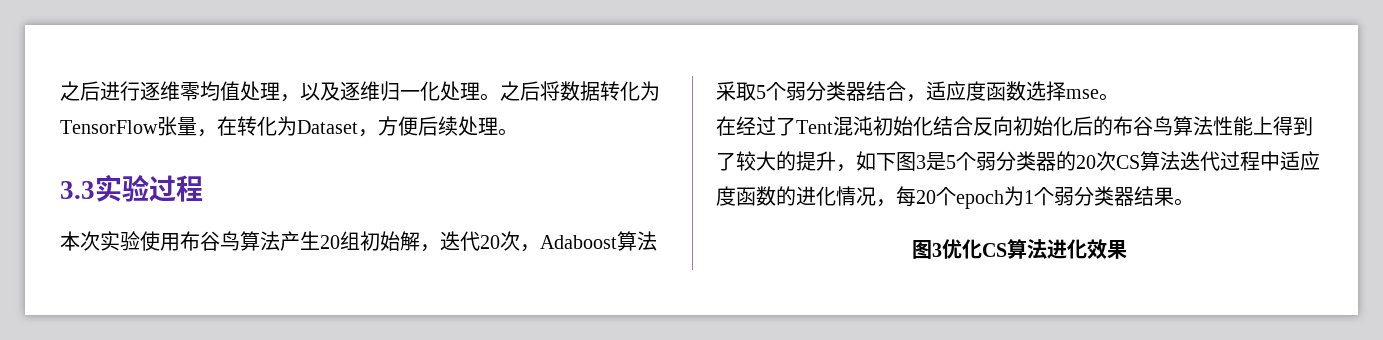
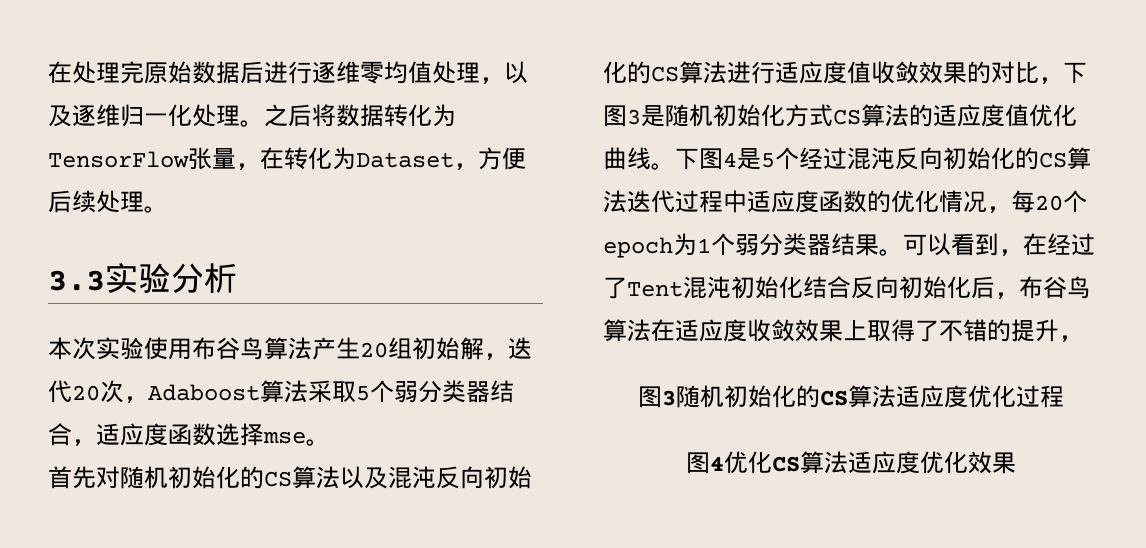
- 之后进行逐维零均值处理，以及逐维归一化处理。
+ 在处理完原始数据后进行逐维零均值处理，以及逐维归一化处理。
- 3.3实验过程
+ 3.3实验分析
- 在经过了Tent混沌初始化结合反向初始化后的布谷鸟算法性能上得到了较大的提升，如下图3是5个弱分类器的20次CS算法迭代过程中适应度函数的进化情况，每20个epoch为1个弱分类器结果。
- 图3优化CS算法进化效果
+ 首先对随机初始化的CS算法以及混沌反向初始化的CS算法进行适应度值收敛效果的对比，下图3是随机初始化方式CS算法的适应度值优化曲线。下图4是5个经过混沌反向初始化的CS算法迭代过程中适应度函数的优化情况，每20个epoch为1个弱分类器结果。可以看到，在经过了Tent混沌初始化结合反向初始化后，布谷鸟算法在适应度收敛效果上取得了不错的提升，
+ 图3随机初始化的CS算法适应度优化过程
+ 图4优化CS算法适应度优化效果

